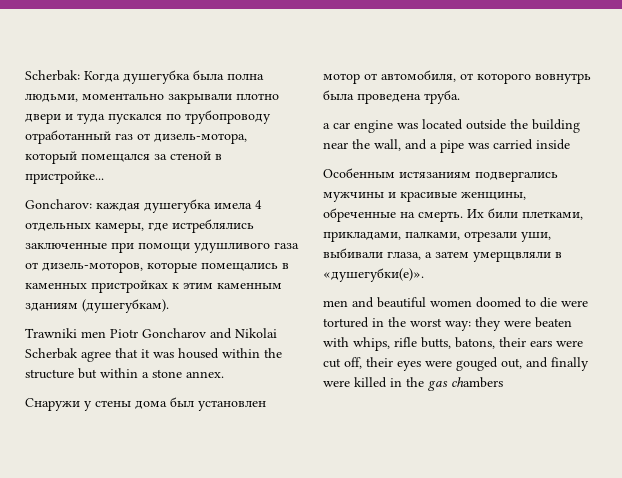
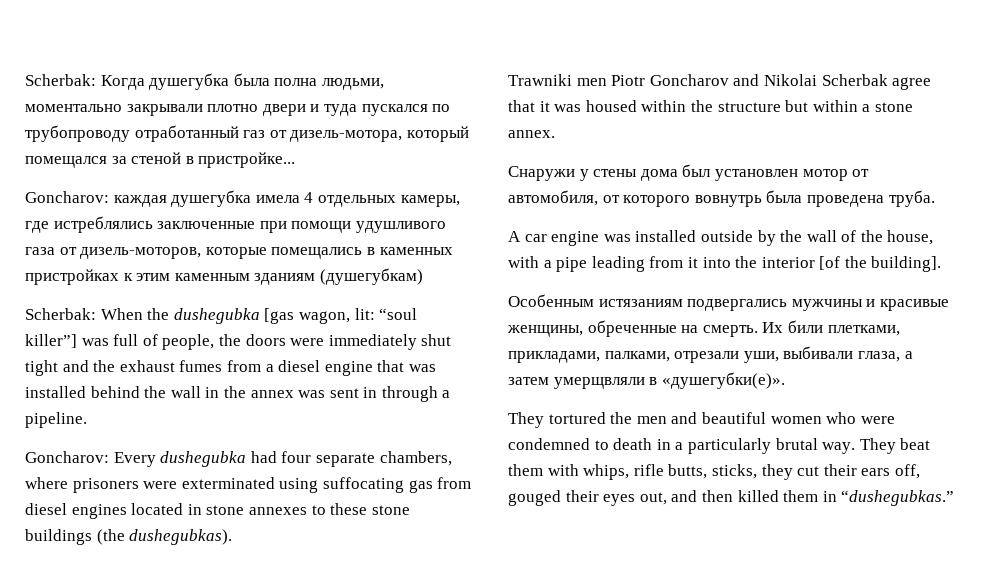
- Goncharov: каждая душегубка имела 4 отдельных камеры, где истреблялись заключенные при помощи удушливого газа от дизель-моторов, которые помещались в каменных пристройках к этим каменным зданиям (душегубкам).
+ Goncharov: каждая душегубка имела 4 отдельных камеры, где истреблялись заключенные при помощи удушливого газа от дизель-моторов, которые помещались в каменных пристройках к этим каменным зданиям (душегубкам)
+ Scherbak: When the dushegubka [gas wagon, lit: “soul killer”] was full of people, the doors were immediately shut tight and the exhaust fumes from a diesel engine that was installed behind the wall in the annex was sent in through a pipeline.
+ Goncharov: Every dushegubka had four separate chambers, where prisoners were exterminated using suffocating gas from diesel engines located in stone annexes to these stone buildings (the dushegubkas).
- a car engine was located outside the building near the wall, and a pipe was carried inside
+ A car engine was installed outside by the wall of the house, with a pipe leading from it into the interior [of the building].
- men and beautiful women doomed to die were tortured in the worst way: they were beaten with whips, rifle butts, batons, their ears were cut off, their eyes were gouged out, and finally were killed in the gas chambers
+ They tortured the men and beautiful women who were condemned to death in a particularly brutal way. They beat them with whips, rifle butts, sticks, they cut their ears off, gouged their eyes out, and then killed them in “dushegubkas.”

